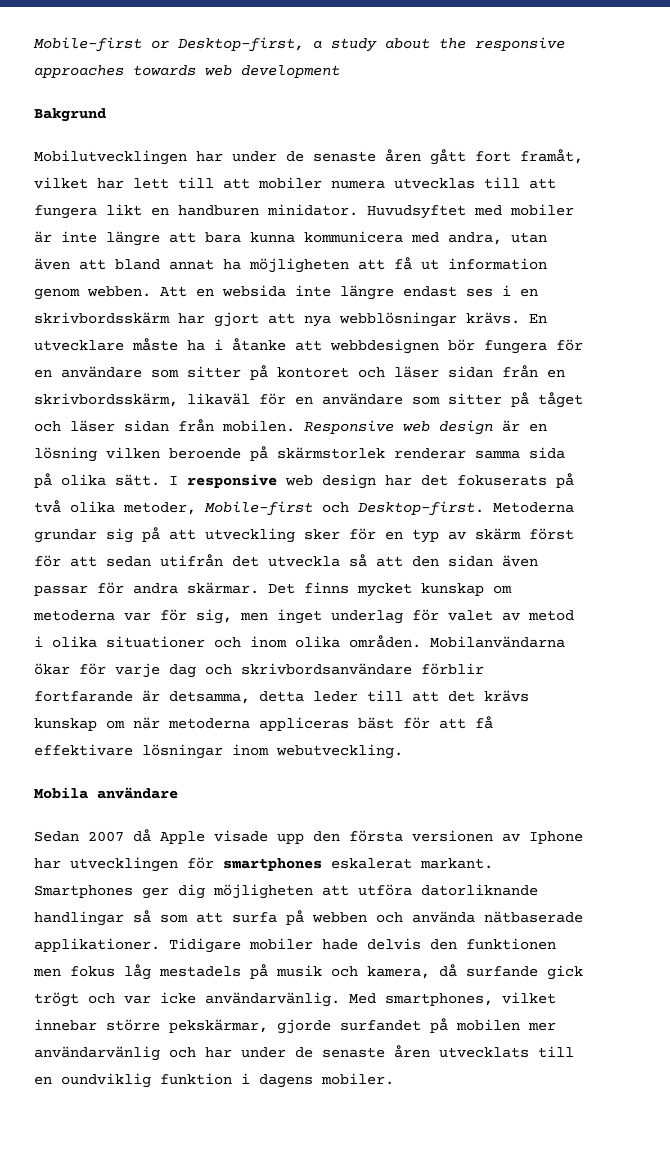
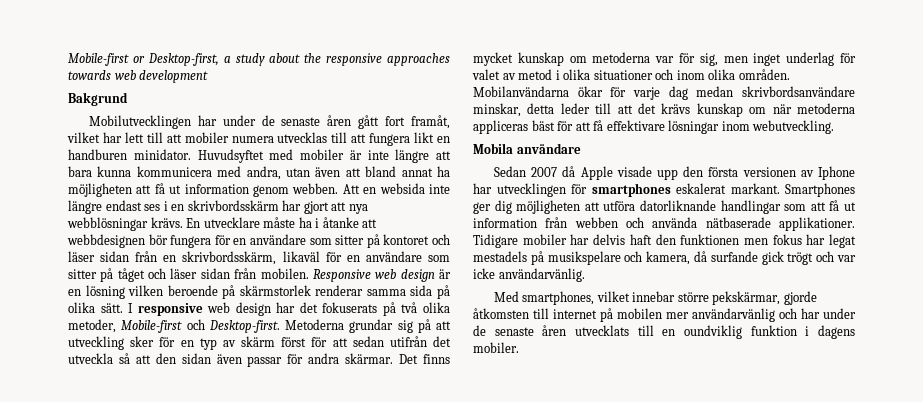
- Mobilanvändarna ökar för varje dag och skrivbordsanvändare förblir fortfarande är detsamma, detta leder till att det krävs kunskap om när metoderna appliceras bäst för att få effektivare lösningar inom webutveckling.
+ Mobilanvändarna ökar för varje dag medan skrivbordsanvändare minskar, detta leder till att det krävs kunskap om när metoderna appliceras bäst för att få effektivare lösningar inom webutveckling.
- Smartphones ger dig möjligheten att utföra datorliknande handlingar så som att surfa på webben och använda nätbaserade applikationer.
+ Smartphones ger dig möjligheten att utföra datorliknande handlingar som att få ut information från webben och använda nätbaserade applikationer.
- Tidigare mobiler hade delvis den funktionen men fokus låg mestadels på musik och kamera, då surfande gick trögt och var icke användarvänlig. Med smartphones, vilket innebar större pekskärmar, gjorde surfandet på mobilen mer användarvänlig och har under de senaste åren utvecklats till en oundviklig funktion i dagens mobiler.
+ Tidigare mobiler har delvis haft den funktionen men fokus har legat mestadels på musikspelare och kamera, då surfande gick trögt och var icke användarvänlig.
+ Med smartphones, vilket innebar större pekskärmar, gjorde åtkomsten till internet på mobilen mer användarvänlig och har under de senaste åren utvecklats till en oundviklig funktion i dagens mobiler.

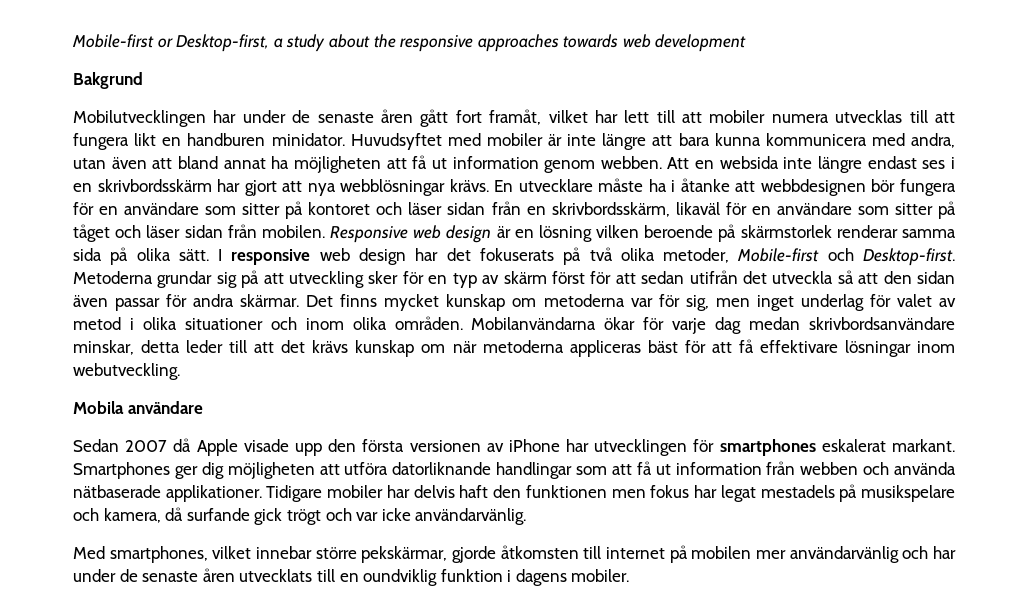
- Sedan 2007 då Apple visade upp den första versionen av Iphone har utvecklingen för smartphones eskalerat markant.
+ Sedan 2007 då Apple visade upp den första versionen av iPhone har utvecklingen för smartphones eskalerat markant.

